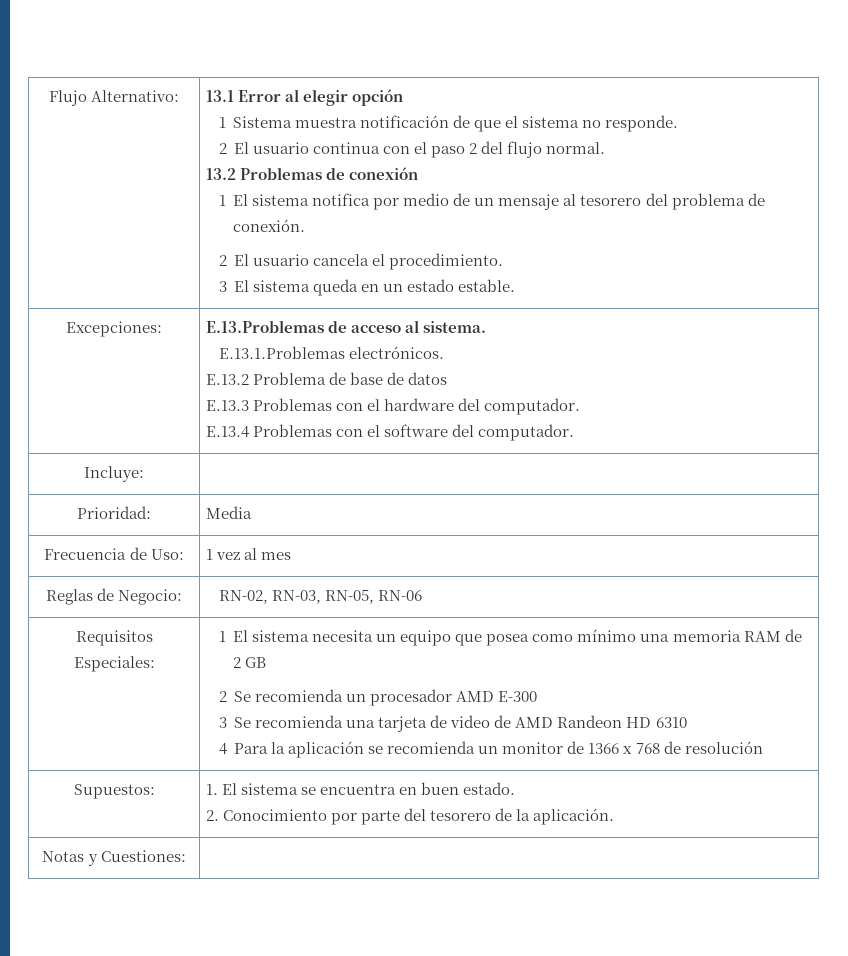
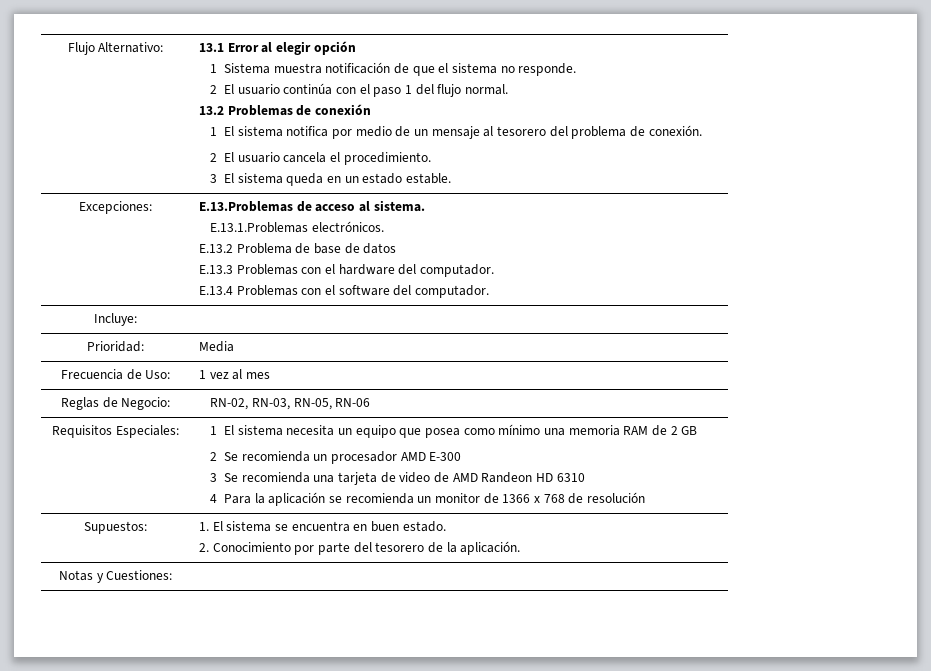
- 2 El usuario continua con el paso 2 del flujo normal.
+ 2 El usuario continúa con el paso 1 del flujo normal.

